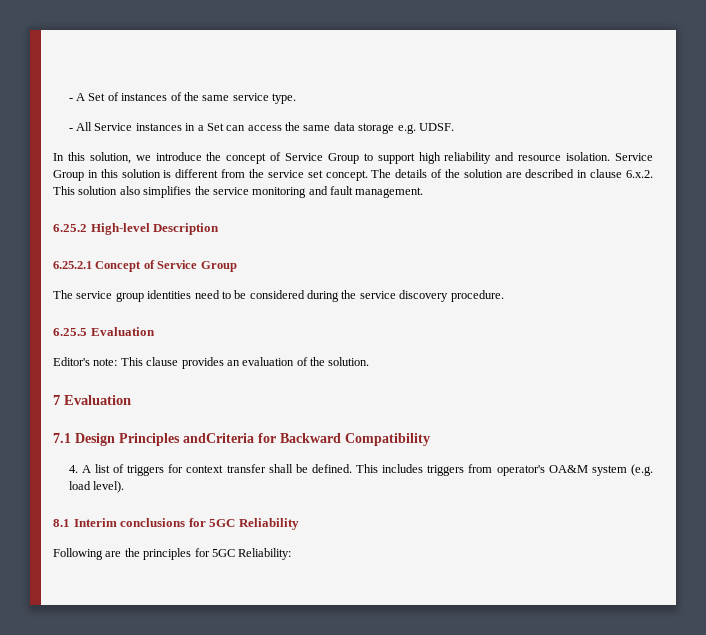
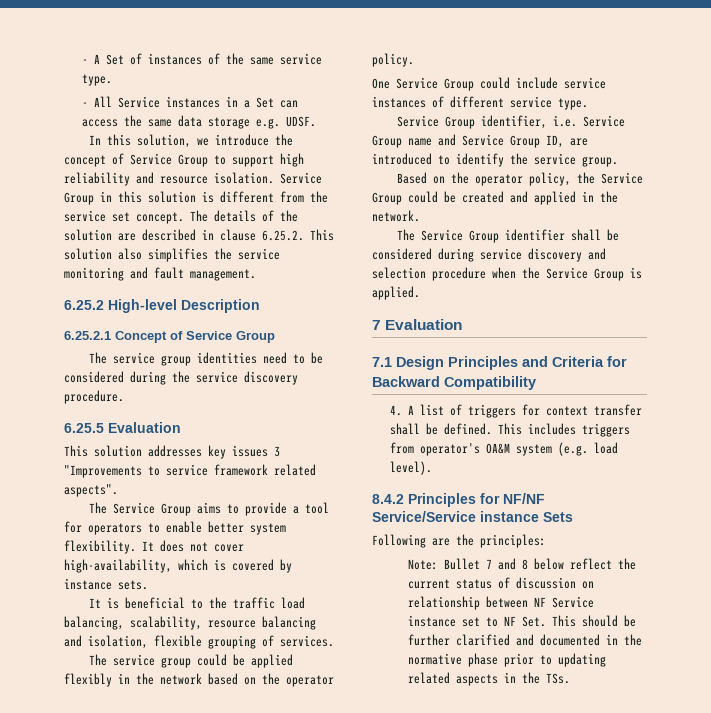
- The details of the solution are described in clause 6.x.2. This solution also simplifies the service monitoring and fault management.
+ The details of the solution are described in clause 6.25.2. This solution also simplifies the service monitoring and fault management.
- Editor's note: This clause provides an evaluation of the solution.
+ This solution addresses key issues 3 "Improvements to service framework related aspects".
+ The Service Group aims to provide a tool for operators to enable better system flexibility. It does not cover high-availability, which is covered by instance sets.
+ It is beneficial to the traffic load balancing, scalability, resource balancing and isolation, flexible grouping of services.
+ The service group could be applied flexibly in the network based on the operator policy.
+ One Service Group could include service instances of different service type.
+ Service Group identifier, i.e. Service Group name and Service Group ID, are introduced to identify the service group.
+ Based on the operator policy, the Service Group could be created and applied in the network.
+ The Service Group identifier shall be considered during service discovery and selection procedure when the Service Group is applied.
- 7.1 Design Principles andCriteria for Backward Compatibility
+ 7.1 Design Principles and Criteria for Backward Compatibility
- 8.1 Interim conclusions for 5GC Reliability
- Following are the principles for 5GC Reliability:
+ 8.4.2 Principles for NF/NF Service/Service instance Sets
+ Following are the principles:
+ Note: Bullet 7 and 8 below reflect the current status of discussion on relationship between NF Service instance set to NF Set. This should be further clarified and documented in the normative phase prior to updating related aspects in the TSs.

